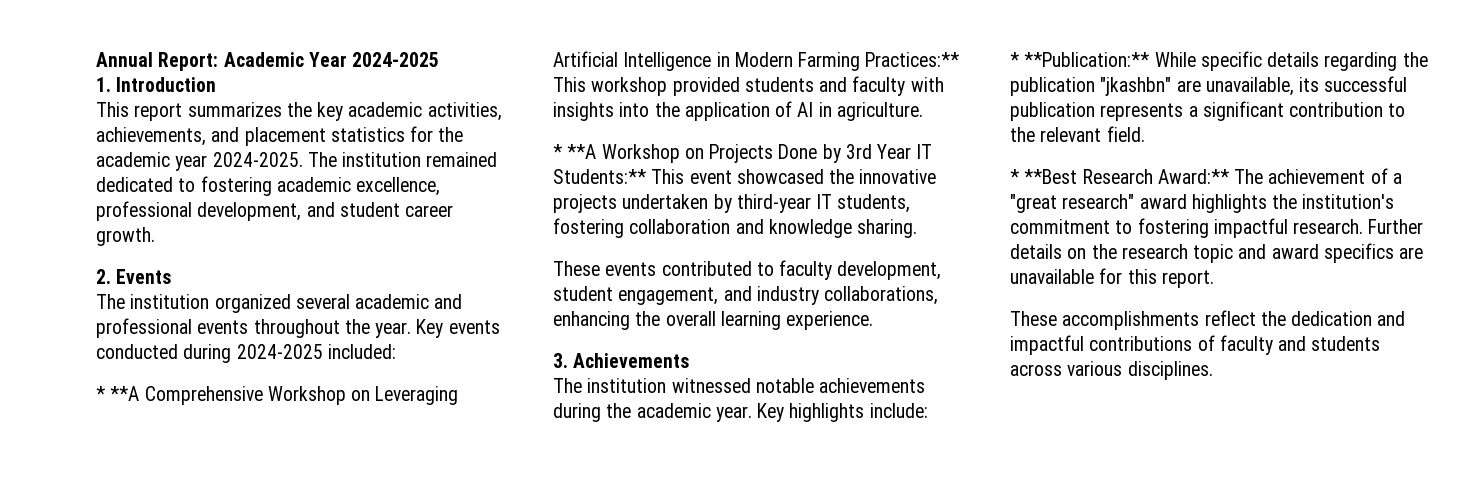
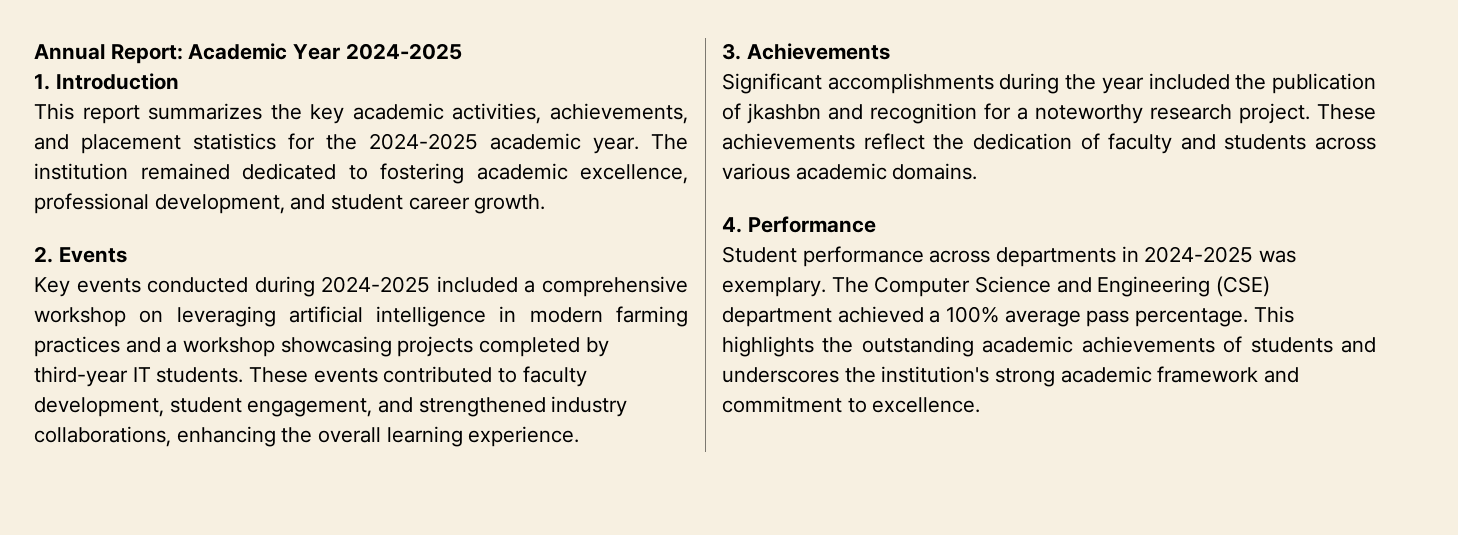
- This report summarizes the key academic activities, achievements, and placement statistics for the academic year 2024-2025.
+ This report summarizes the key academic activities, achievements, and placement statistics for the 2024-2025 academic year.
- The institution organized several academic and professional events throughout the year. Key events conducted during 2024-2025 included:
- * **A Comprehensive Workshop on Leveraging Artificial Intelligence in Modern Farming Practices:** This workshop provided students and faculty with insights into the application of AI in agriculture.
- * **A Workshop on Projects Done by 3rd Year IT Students:** This event showcased the innovative projects undertaken by third-year IT students, fostering collaboration and knowledge sharing.
- These events contributed to faculty development, student engagement, and industry collaborations, enhancing the overall learning experience.
+ Key events conducted during 2024-2025 included a comprehensive workshop on leveraging artificial intelligence in modern farming practices and a workshop showcasing projects completed by third-year IT students. These events contributed to faculty development, student engagement, and strengthened industry collaborations, enhancing the overall learning experience.
- The institution witnessed notable achievements during the academic year. Key highlights include:
- * **Publication:** While specific details regarding the publication "jkashbn" are unavailable, its successful publication represents a significant contribution to the relevant field.
- * **Best Research Award:** The achievement of a "great research" award highlights the institution's commitment to fostering impactful research. Further details on the research topic and award specifics are unavailable for this report.
- These accomplishments reflect the dedication and impactful contributions of faculty and students across various disciplines.
+ Significant accomplishments during the year included the publication of jkashbn and recognition for a noteworthy research project. These achievements reflect the dedication of faculty and students across various academic domains.
+ 4. Performance
+ Student performance across departments in 2024-2025 was exemplary. The Computer Science and Engineering (CSE) department achieved a 100% average pass percentage. This highlights the outstanding academic achievements of students and underscores the institution's strong academic framework and commitment to excellence.

